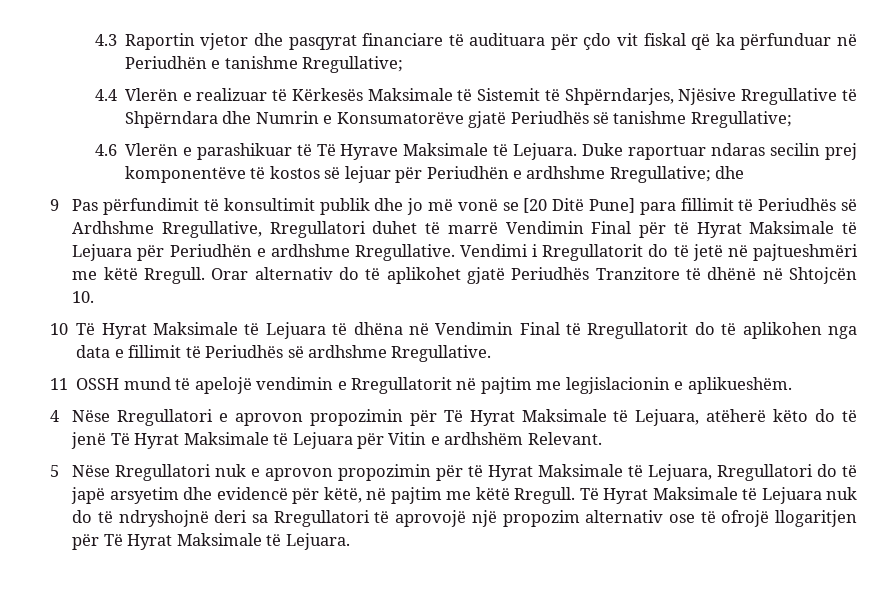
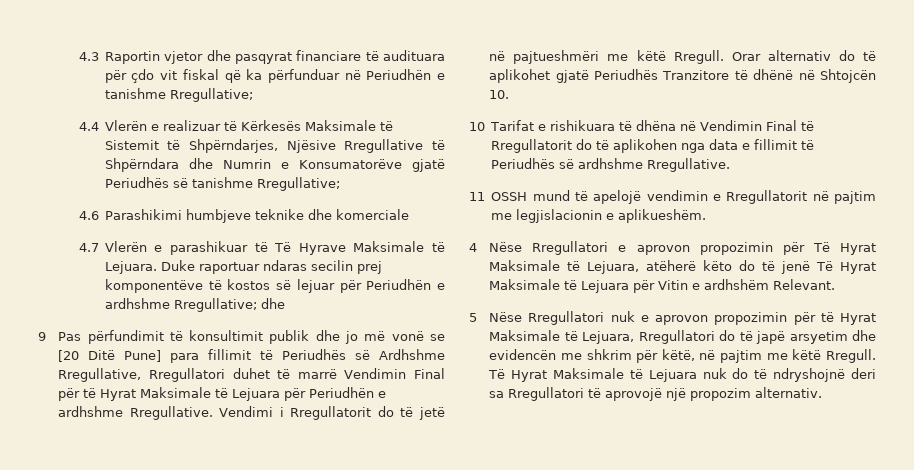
- 4.6 Vlerën e parashikuar të Të Hyrave Maksimale të Lejuara.
+ 4.6 Parashikimi humbjeve teknike dhe komerciale
+ 4.7 Vlerën e parashikuar të Të Hyrave Maksimale të Lejuara.
- 10 Të Hyrat Maksimale të Lejuara të dhëna në Vendimin Final të Rregullatorit do të aplikohen nga data e fillimit të Periudhës së ardhshme Rregullative.
+ 10 Tarifat e rishikuara të dhëna në Vendimin Final të Rregullatorit do të aplikohen nga data e fillimit të Periudhës së ardhshme Rregullative.
- 5 Nëse Rregullatori nuk e aprovon propozimin për të Hyrat Maksimale të Lejuara, Rregullatori do të japë arsyetim dhe evidencë për këtë, në pajtim me këtë Rregull.
+ 5 Nëse Rregullatori nuk e aprovon propozimin për të Hyrat Maksimale të Lejuara, Rregullatori do të japë arsyetim dhe evidencën me shkrim për këtë, në pajtim me këtë Rregull.
- Të Hyrat Maksimale të Lejuara nuk do të ndryshojnë deri sa Rregullatori të aprovojë një propozim alternativ ose të ofrojë llogaritjen për Të Hyrat Maksimale të Lejuara.
+ Të Hyrat Maksimale të Lejuara nuk do të ndryshojnë deri sa Rregullatori të aprovojë një propozim alternativ.

